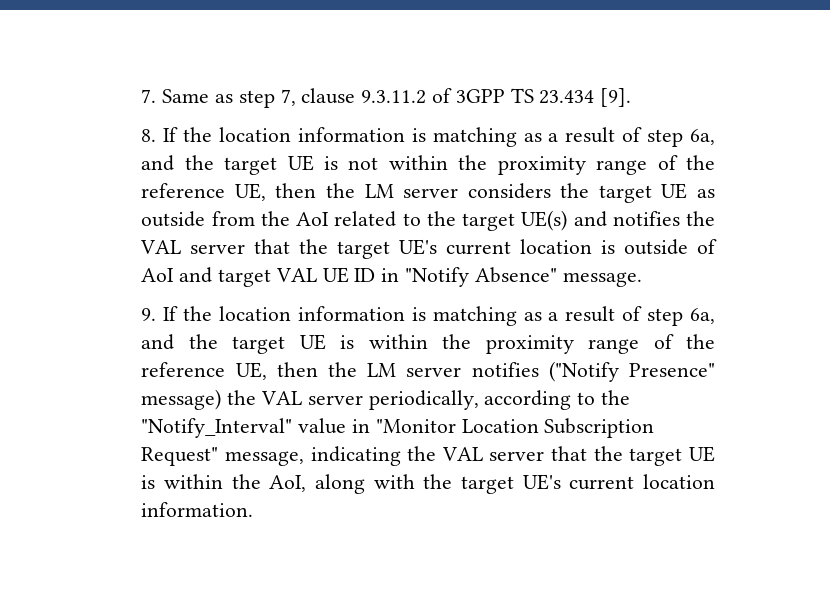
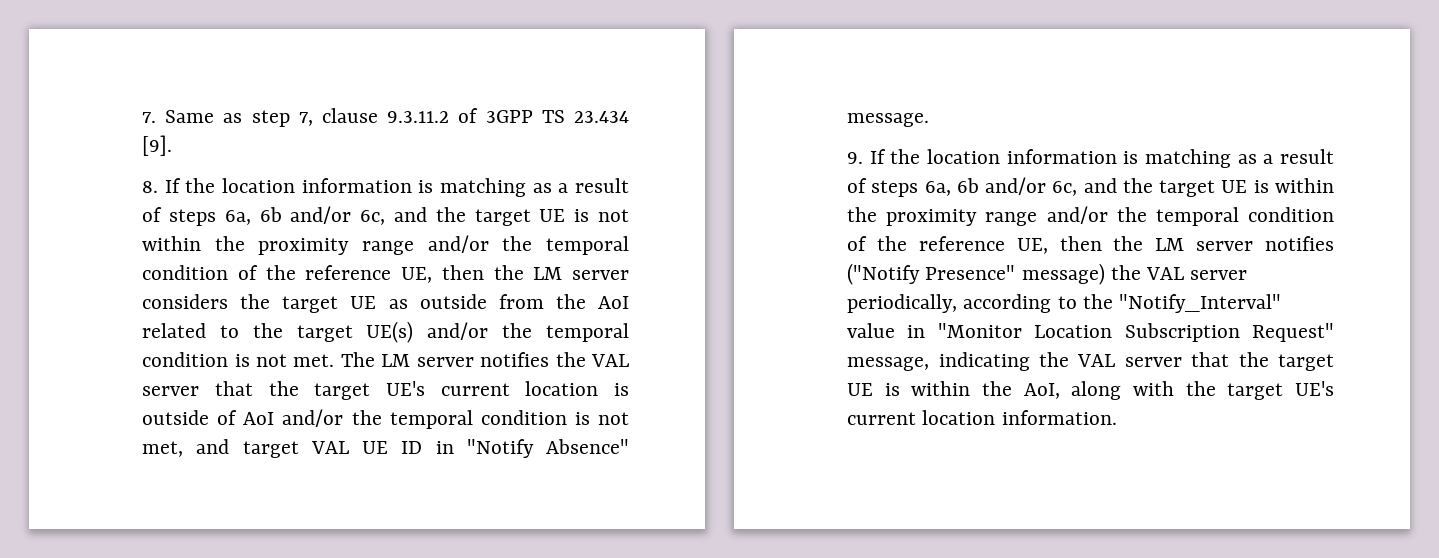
- 8. If the location information is matching as a result of step 6a, and the target UE is not within the proximity range of the reference UE, then the LM server considers the target UE as outside from the AoI related to the target UE(s) and notifies the VAL server that the target UE's current location is outside of AoI and target VAL UE ID in "Notify Absence" message.
+ 8. If the location information is matching as a result of steps 6a, 6b and/or 6c, and the target UE is not within the proximity range and/or the temporal condition of the reference UE, then the LM server considers the target UE as outside from the AoI related to the target UE(s) and/or the temporal condition is not met. The LM server notifies the VAL server that the target UE's current location is outside of AoI and/or the temporal condition is not met, and target VAL UE ID in "Notify Absence" message.
- 9. If the location information is matching as a result of step 6a, and the target UE is within the proximity range of the reference UE, then the LM server notifies ("Notify Presence" message) the VAL server periodically, according to the "Notify_Interval" value in "Monitor Location Subscription Request" message, indicating the VAL server that the target UE is within the AoI, along with the target UE's current location information.
+ 9. If the location information is matching as a result of steps 6a, 6b and/or 6c, and the target UE is within the proximity range and/or the temporal condition of the reference UE, then the LM server notifies ("Notify Presence" message) the VAL server periodically, according to the "Notify_Interval" value in "Monitor Location Subscription Request" message, indicating the VAL server that the target UE is within the AoI, along with the target UE's current location information.

